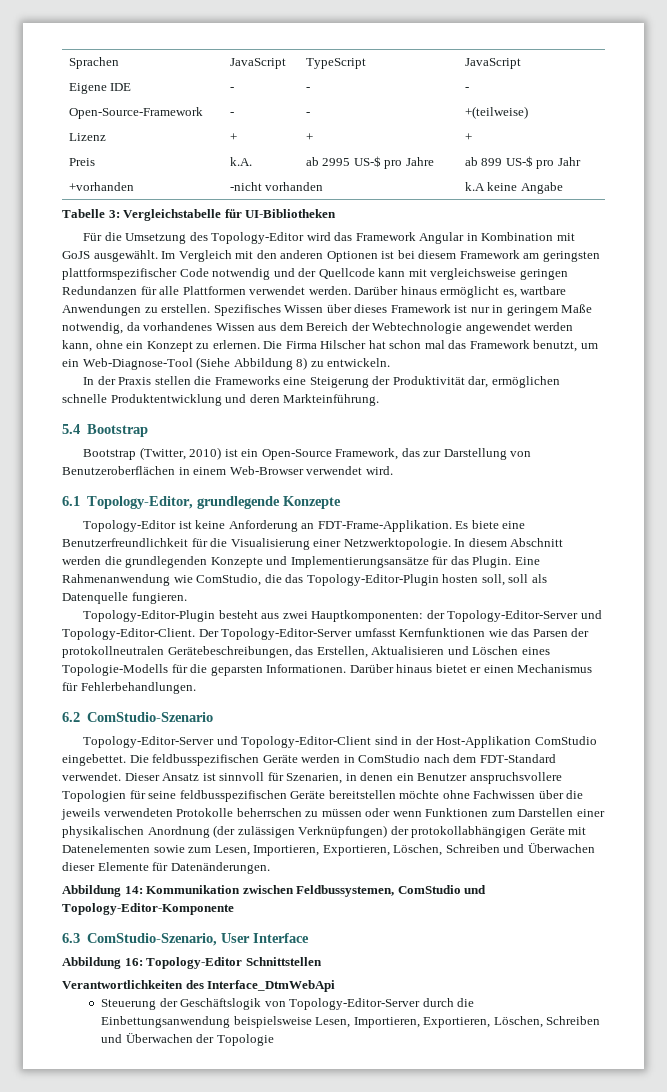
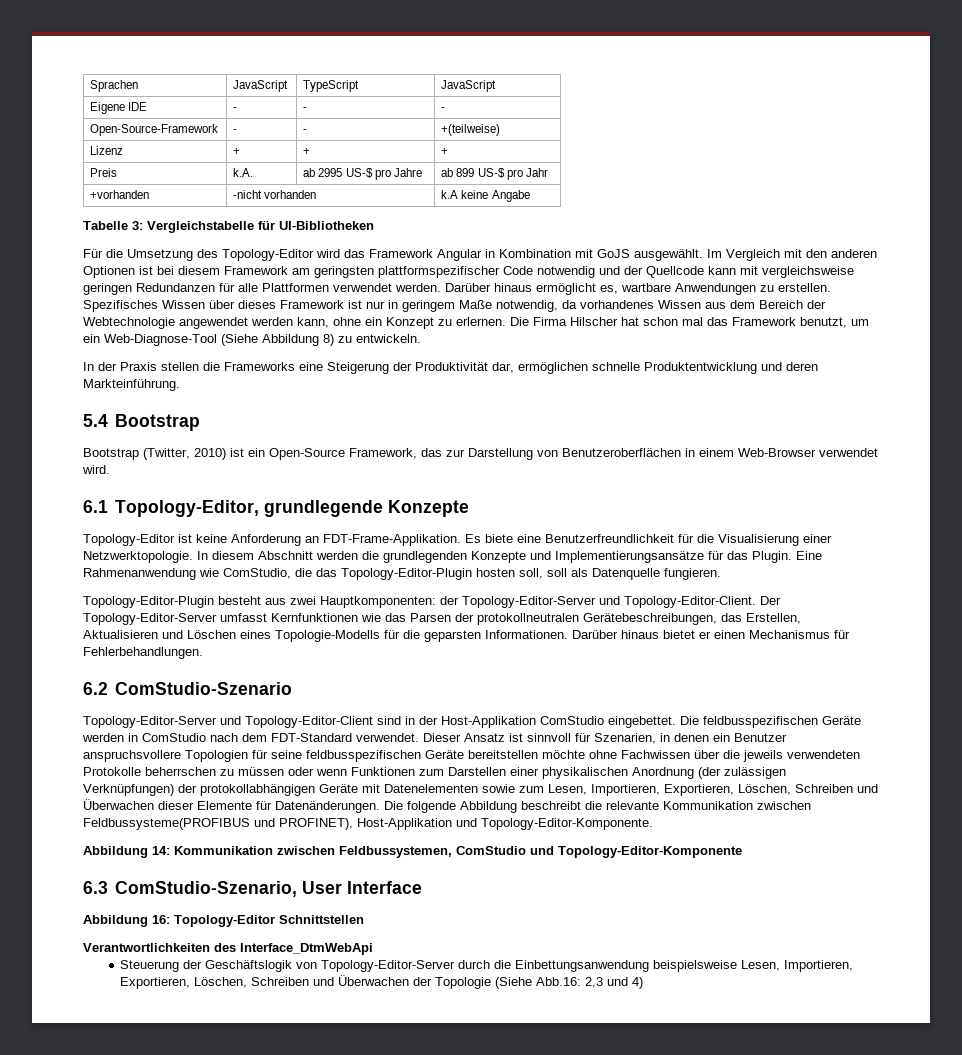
+ Die folgende Abbildung beschreibt die relevante Kommunikation zwischen Feldbussysteme(PROFIBUS und PROFINET), Host-Applikation und Topology-Editor-Komponente.
- Steuerung der Geschäftslogik von Topology-Editor-Server durch die Einbettungsanwendung beispielsweise Lesen, Importieren, Exportieren, Löschen, Schreiben und Überwachen der Topologie
+ Steuerung der Geschäftslogik von Topology-Editor-Server durch die Einbettungsanwendung beispielsweise Lesen, Importieren, Exportieren, Löschen, Schreiben und Überwachen der Topologie (Siehe Abb.16: 2,3 und 4)

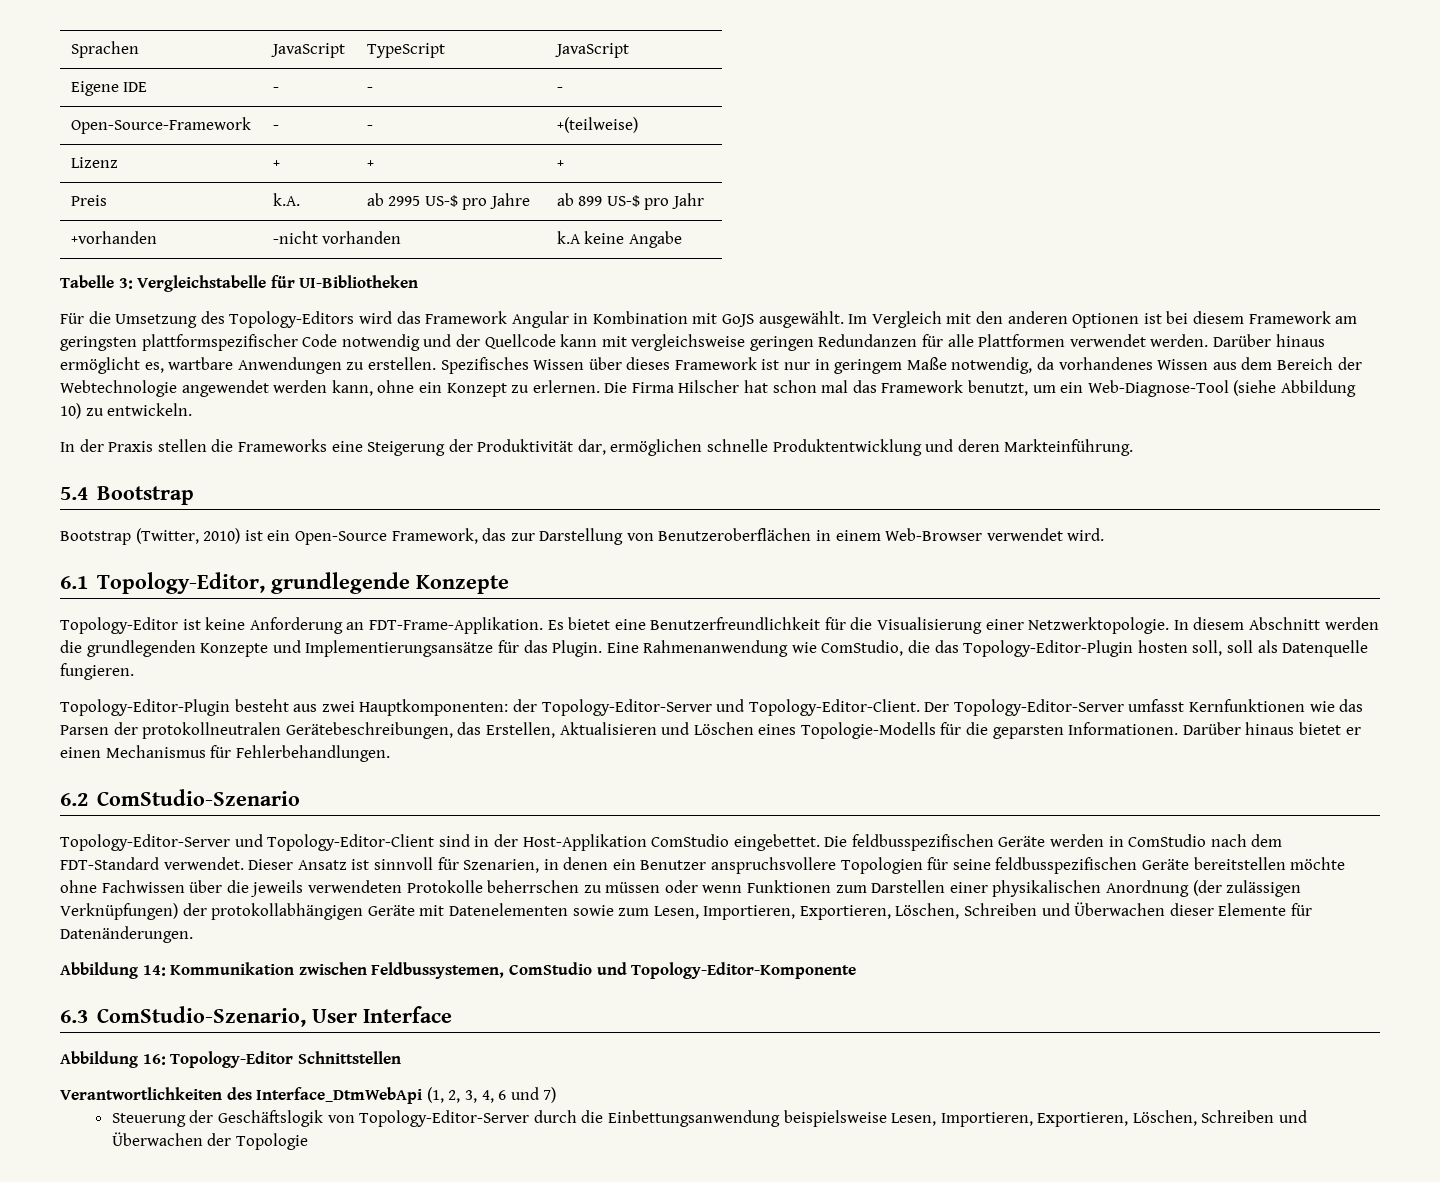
- Für die Umsetzung des Topology-Editor wird das Framework Angular in Kombination mit GoJS ausgewählt.
+ Für die Umsetzung des Topology-Editors wird das Framework Angular in Kombination mit GoJS ausgewählt.
- Die Firma Hilscher hat schon mal das Framework benutzt, um ein Web-Diagnose-Tool (Siehe Abbildung 8) zu entwickeln.
+ Die Firma Hilscher hat schon mal das Framework benutzt, um ein Web-Diagnose-Tool (siehe Abbildung 10) zu entwickeln.
- Es biete eine Benutzerfreundlichkeit für die Visualisierung einer Netzwerktopologie.
+ Es bietet eine Benutzerfreundlichkeit für die Visualisierung einer Netzwerktopologie.
- Die folgende Abbildung beschreibt die relevante Kommunikation zwischen Feldbussysteme(PROFIBUS und PROFINET), Host-Applikation und Topology-Editor-Komponente.
- Verantwortlichkeiten des Interface_DtmWebApi
+ Verantwortlichkeiten des Interface_DtmWebApi (1, 2, 3, 4, 6 und 7)
- Steuerung der Geschäftslogik von Topology-Editor-Server durch die Einbettungsanwendung beispielsweise Lesen, Importieren, Exportieren, Löschen, Schreiben und Überwachen der Topologie (Siehe Abb.16: 2,3 und 4)
+ Steuerung der Geschäftslogik von Topology-Editor-Server durch die Einbettungsanwendung beispielsweise Lesen, Importieren, Exportieren, Löschen, Schreiben und Überwachen der Topologie

